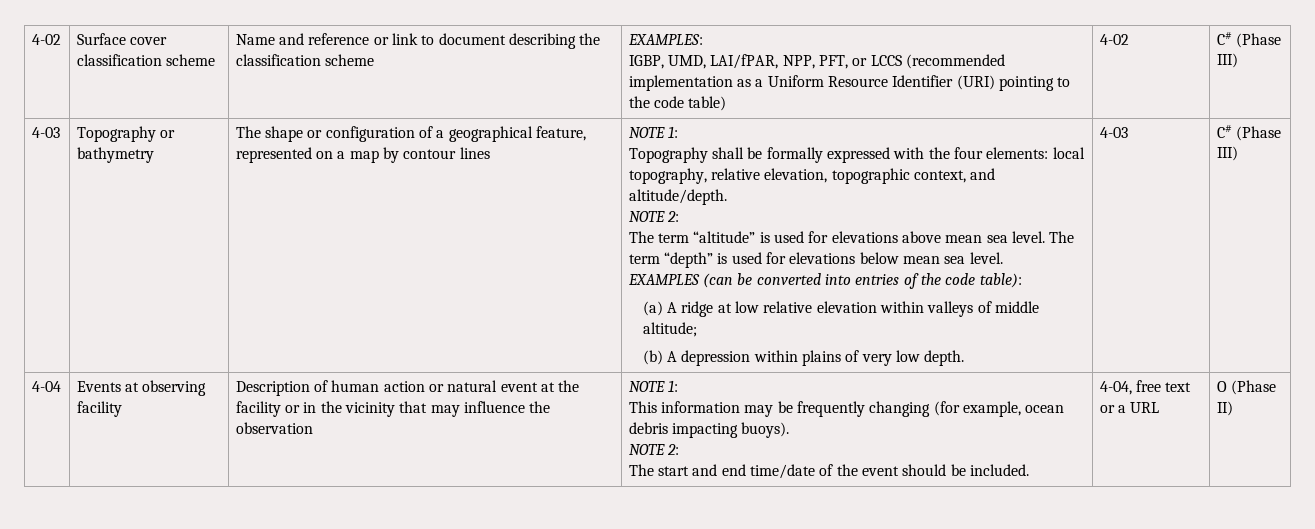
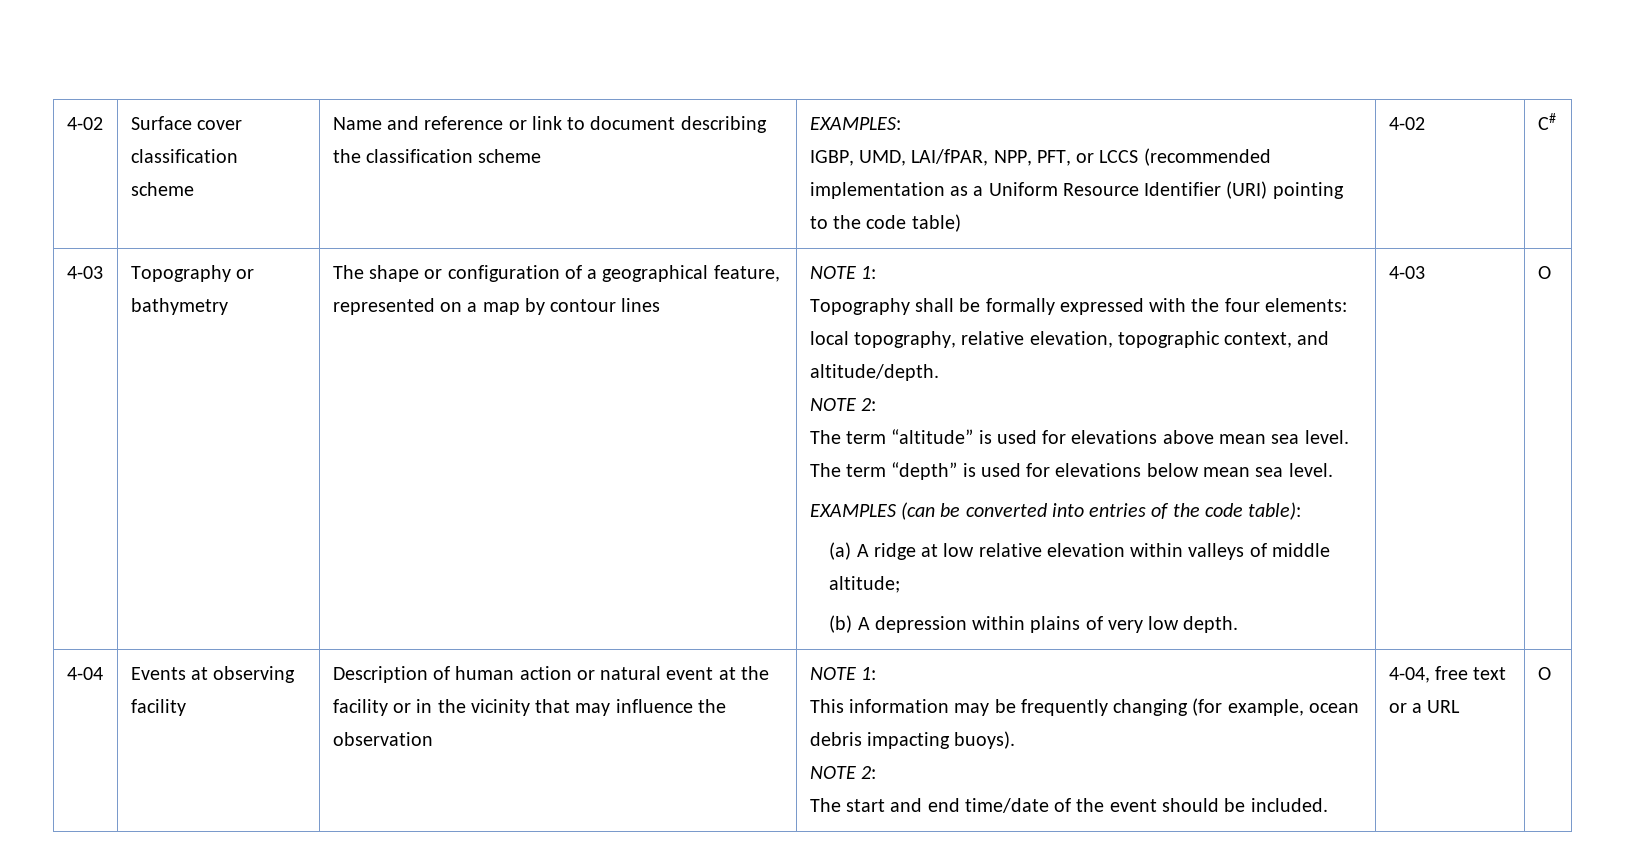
- 4-02 | C# (Phase III)
+ 4-02 | C#
- 4-03 | C# (Phase III)
+ 4-03 | O
- 4-04, free text or a URL | O (Phase II)
+ 4-04, free text or a URL | O

